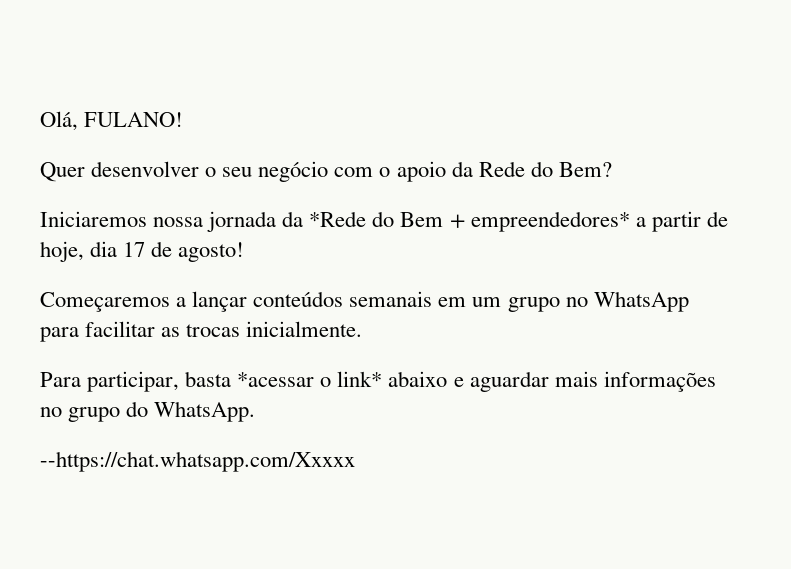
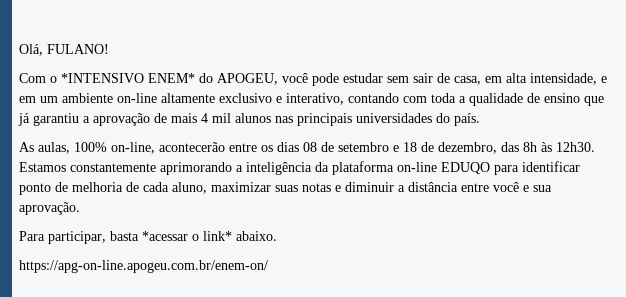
- Quer desenvolver o seu negócio com o apoio da Rede do Bem?
- Iniciaremos nossa jornada da *Rede do Bem + empreendedores* a partir de hoje, dia 17 de agosto!
- Começaremos a lançar conteúdos semanais em um grupo no WhatsApp para facilitar as trocas inicialmente.
+ Com o *INTENSIVO ENEM* do APOGEU, você pode estudar sem sair de casa, em alta intensidade, e em um ambiente on-line altamente exclusivo e interativo, contando com toda a qualidade de ensino que já garantiu a aprovação de mais 4 mil alunos nas principais universidades do país.
+ As aulas, 100% on-line, acontecerão entre os dias 08 de setembro e 18 de dezembro, das 8h às 12h30. Estamos constantemente aprimorando a inteligência da plataforma on-line EDUQO para identificar ponto de melhoria de cada aluno, maximizar suas notas e diminuir a distância entre você e sua aprovação.
- Para participar, basta *acessar o link* abaixo e aguardar mais informações no grupo do WhatsApp.
- --https://chat.whatsapp.com/Xxxxx
+ Para participar, basta *acessar o link* abaixo.
+ https://apg-on-line.apogeu.com.br/enem-on/

